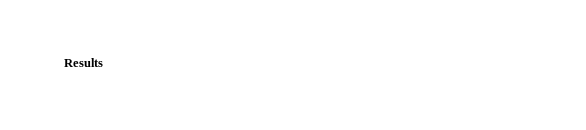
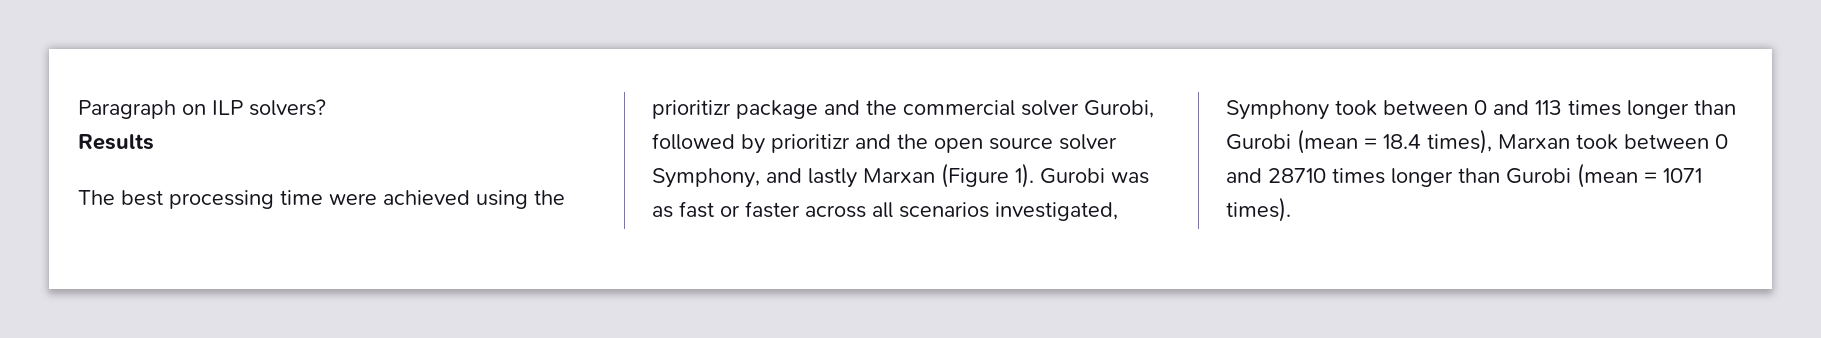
+ Paragraph on ILP solvers?
  Results
+ The best processing time were achieved using the prioritizr package and the commercial solver Gurobi, followed by prioritizr and the open source solver Symphony, and lastly Marxan (Figure 1). Gurobi was as fast or faster across all scenarios investigated, Symphony took between 0 and 113 times longer than Gurobi (mean = 18.4 times), Marxan took between 0 and 28710 times longer than Gurobi (mean = 1071 times).

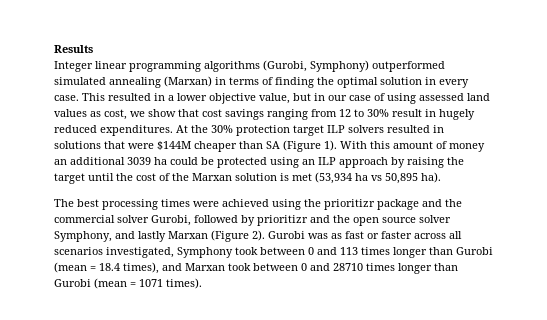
- Paragraph on ILP solvers?
  Results
+ Integer linear programming algorithms (Gurobi, Symphony) outperformed simulated annealing (Marxan) in terms of finding the optimal solution in every case. This resulted in a lower objective value, but in our case of using assessed land values as cost, we show that cost savings ranging from 12 to 30% result in hugely reduced expenditures. At the 30% protection target ILP solvers resulted in solutions that were $144M cheaper than SA (Figure 1). With this amount of money an additional 3039 ha could be protected using an ILP approach by raising the target until the cost of the Marxan solution is met (53,934 ha vs 50,895 ha).
- The best processing time were achieved using the prioritizr package and the commercial solver Gurobi, followed by prioritizr and the open source solver Symphony, and lastly Marxan (Figure 1).
+ The best processing times were achieved using the prioritizr package and the commercial solver Gurobi, followed by prioritizr and the open source solver Symphony, and lastly Marxan (Figure 2).
- Gurobi was as fast or faster across all scenarios investigated, Symphony took between 0 and 113 times longer than Gurobi (mean = 18.4 times), Marxan took between 0 and 28710 times longer than Gurobi (mean = 1071 times).
+ Gurobi was as fast or faster across all scenarios investigated, Symphony took between 0 and 113 times longer than Gurobi (mean = 18.4 times), and Marxan took between 0 and 28710 times longer than Gurobi (mean = 1071 times).

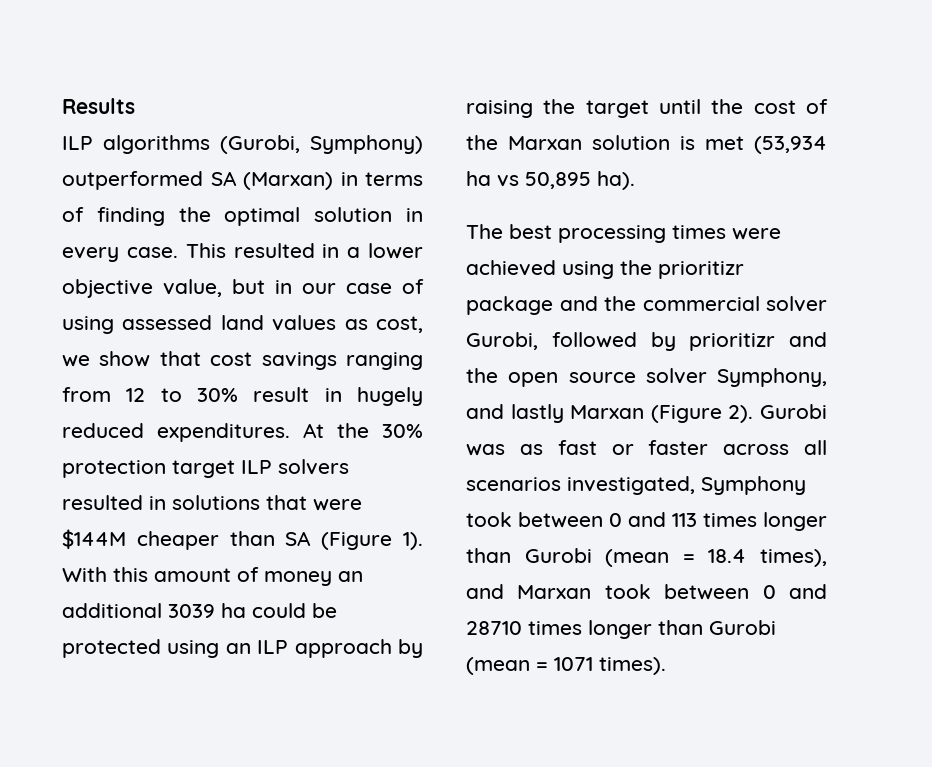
- Integer linear programming algorithms (Gurobi, Symphony) outperformed simulated annealing (Marxan) in terms of finding the optimal solution in every case.
+ ILP algorithms (Gurobi, Symphony) outperformed SA (Marxan) in terms of finding the optimal solution in every case.

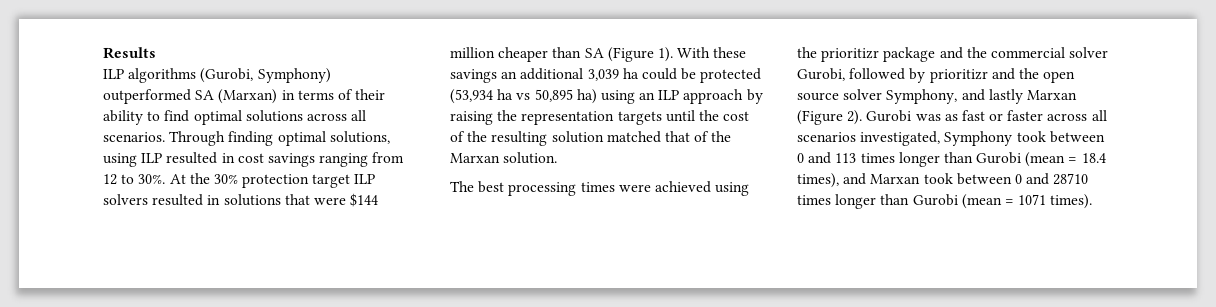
- ILP algorithms (Gurobi, Symphony) outperformed SA (Marxan) in terms of finding the optimal solution in every case. This resulted in a lower objective value, but in our case of using assessed land values as cost, we show that cost savings ranging from 12 to 30% result in hugely reduced expenditures.
+ ILP algorithms (Gurobi, Symphony) outperformed SA (Marxan) in terms of their ability to find optimal solutions across all scenarios. Through finding optimal solutions, using ILP resulted in cost savings ranging from 12 to 30%.
- At the 30% protection target ILP solvers resulted in solutions that were $144M cheaper than SA (Figure 1).
+ At the 30% protection target ILP solvers resulted in solutions that were $144 million cheaper than SA (Figure 1).
- With this amount of money an additional 3039 ha could be protected using an ILP approach by raising the target until the cost of the Marxan solution is met (53,934 ha vs 50,895 ha).
+ With these savings an additional 3,039 ha could be protected (53,934 ha vs 50,895 ha) using an ILP approach by raising the representation targets until the cost of the resulting solution matched that of the Marxan solution.

